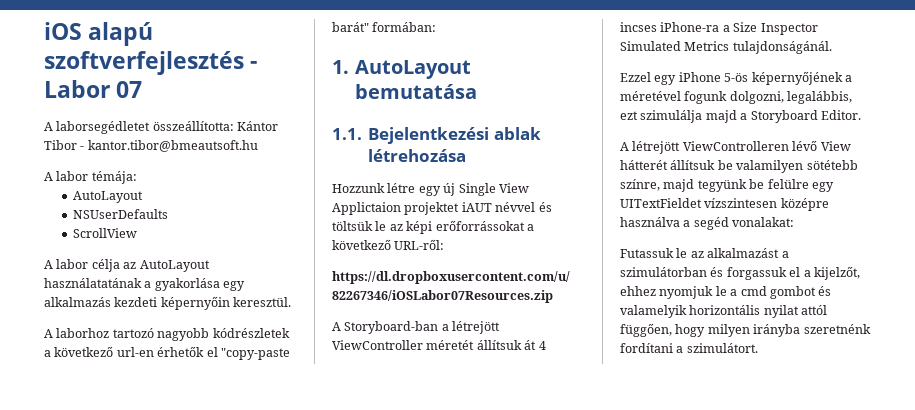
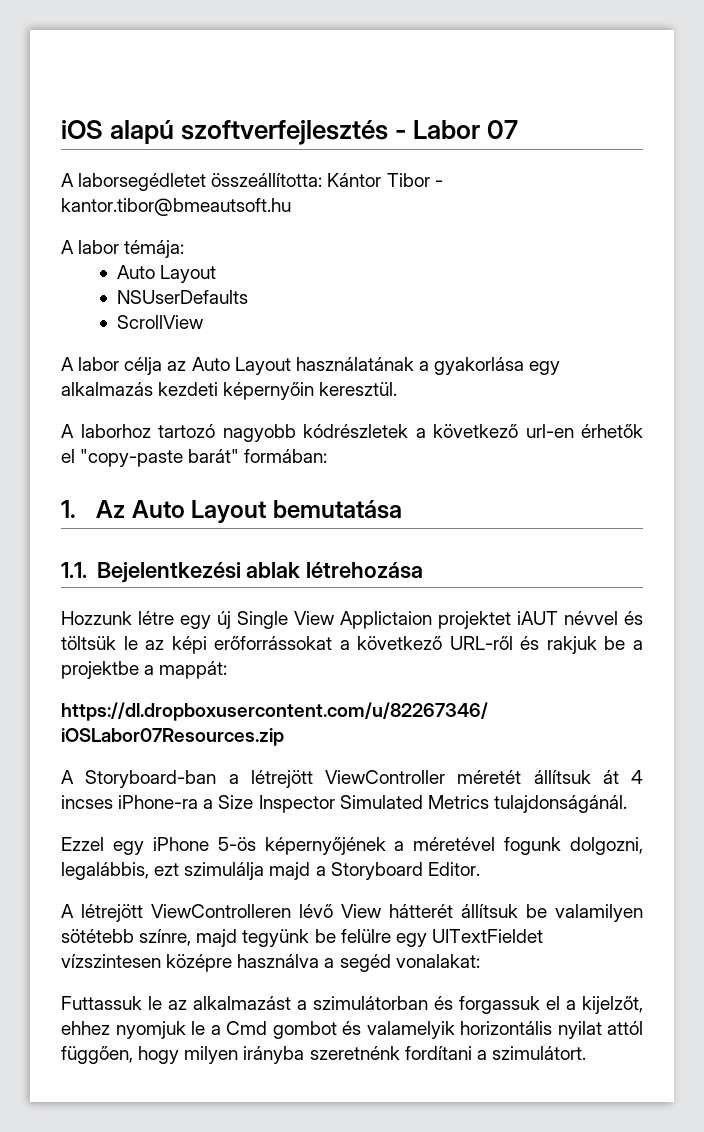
  A labor témája:
- AutoLayout
+ Auto Layout
- A labor célja az AutoLayout használatatának a gyakorlása egy alkalmazás kezdeti képernyőin keresztül.
+ A labor célja az Auto Layout használatának a gyakorlása egy alkalmazás kezdeti képernyőin keresztül.
- 1. AutoLayout bemutatása
+ 1. Az Auto Layout bemutatása
- Hozzunk létre egy új Single View Applictaion projektet iAUT névvel és töltsük le az képi erőforrássokat a következő URL-ről:
+ Hozzunk létre egy új Single View Applictaion projektet iAUT névvel és töltsük le az képi erőforrássokat a következő URL-ről és rakjuk be a projektbe a mappát:
- Futassuk le az alkalmazást a szimulátorban és forgassuk el a kijelzőt, ehhez nyomjuk le a cmd gombot és valamelyik horizontális nyilat attól függően, hogy milyen irányba szeretnénk fordítani a szimulátort.
+ Futtassuk le az alkalmazást a szimulátorban és forgassuk el a kijelzőt, ehhez nyomjuk le a Cmd gombot és valamelyik horizontális nyilat attól függően, hogy milyen irányba szeretnénk fordítani a szimulátort.

